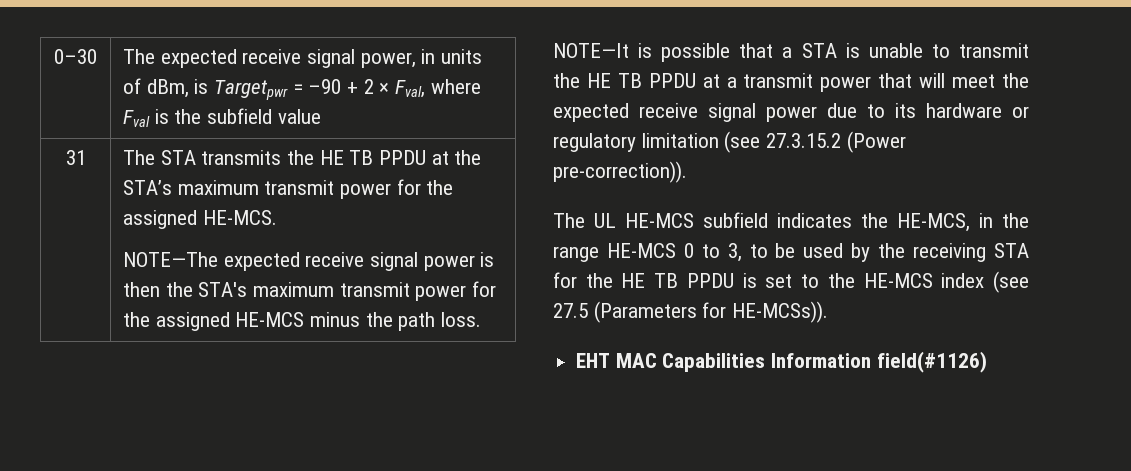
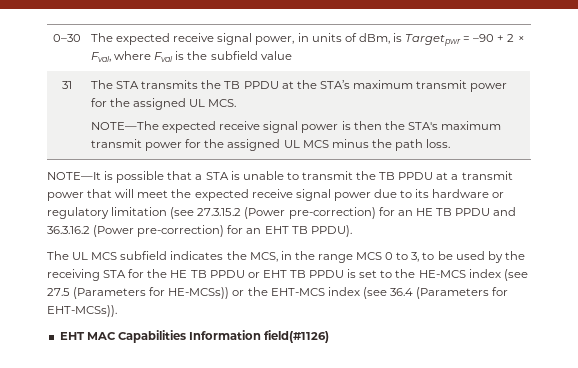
- 31 | The STA transmits the HE TB PPDU at the STA’s maximum transmit power for the assigned HE-MCS.
- NOTE—The expected receive signal power is then the STA's maximum transmit power for the assigned HE-MCS minus the path loss.
+ 31 | The STA transmits the TB PPDU at the STA’s maximum transmit power for the assigned UL MCS.
+ NOTE—The expected receive signal power is then the STA's maximum transmit power for the assigned UL MCS minus the path loss.
- NOTE—It is possible that a STA is unable to transmit the HE TB PPDU at a transmit power that will meet the expected receive signal power due to its hardware or regulatory limitation (see 27.3.15.2 (Power pre-correction)).
+ NOTE—It is possible that a STA is unable to transmit the TB PPDU at a transmit power that will meet the expected receive signal power due to its hardware or regulatory limitation (see 27.3.15.2 (Power pre-correction) for an HE TB PPDU and 36.3.16.2 (Power pre-correction) for an EHT TB PPDU).
- The UL HE-MCS subfield indicates the HE-MCS, in the range HE-MCS 0 to 3, to be used by the receiving STA for the HE TB PPDU is set to the HE-MCS index (see 27.5 (Parameters for HE-MCSs)).
+ The UL MCS subfield indicates the MCS, in the range MCS 0 to 3, to be used by the receiving STA for the HE TB PPDU or EHT TB PPDU is set to the HE-MCS index (see 27.5 (Parameters for HE-MCSs)) or the EHT-MCS index (see 36.4 (Parameters for EHT-MCSs)).

